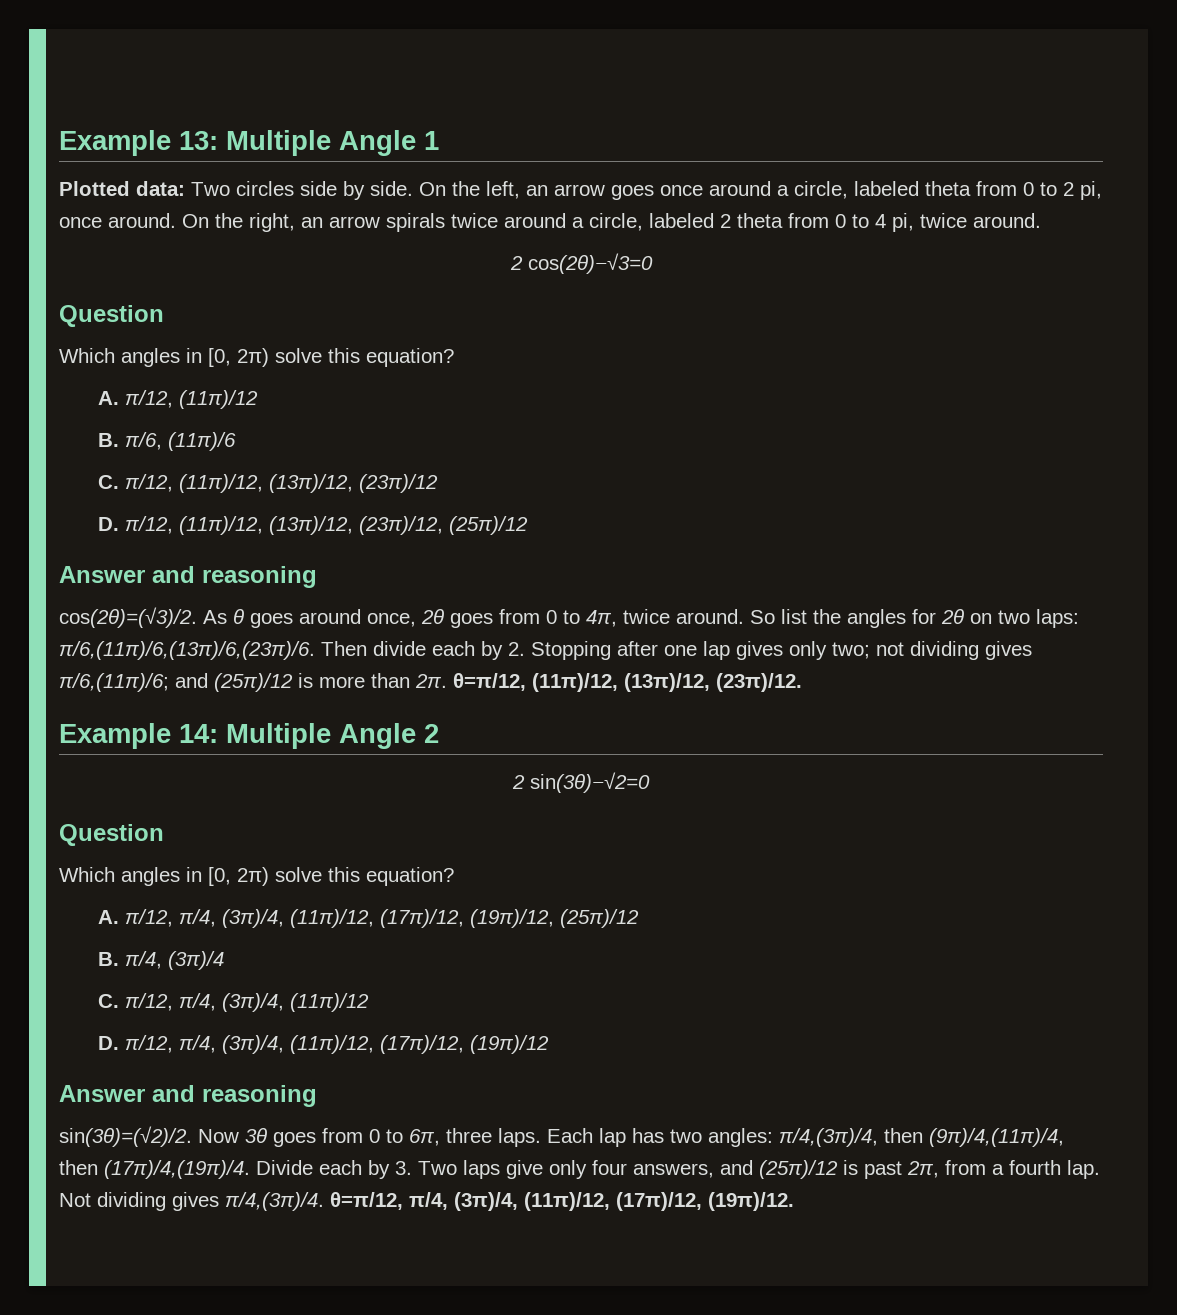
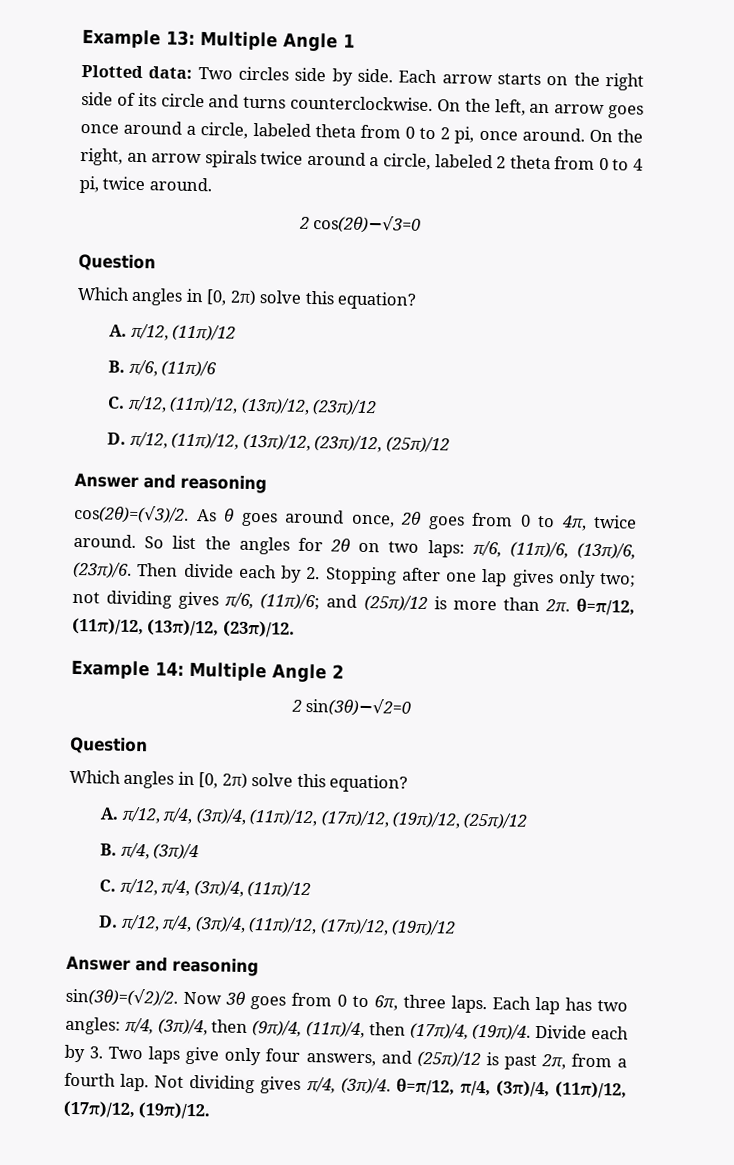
+ Each arrow starts on the right side of its circle and turns counterclockwise.
- So list the angles for 2θ on two laps: π/6,(11π)/6,(13π)/6,(23π)/6.
+ So list the angles for 2θ on two laps: π/6, (11π)/6, (13π)/6, (23π)/6.
- Then divide each by 2. Stopping after one lap gives only two; not dividing gives π/6,(11π)/6; and (25π)/12 is more than 2π. θ=π/12, (11π)/12, (13π)/12, (23π)/12.
+ Then divide each by 2. Stopping after one lap gives only two; not dividing gives π/6, (11π)/6; and (25π)/12 is more than 2π. θ=π/12, (11π)/12, (13π)/12, (23π)/12.
- Each lap has two angles: π/4,(3π)/4, then (9π)/4,(11π)/4, then (17π)/4,(19π)/4.
+ Each lap has two angles: π/4, (3π)/4, then (9π)/4, (11π)/4, then (17π)/4, (19π)/4.
- Not dividing gives π/4,(3π)/4. θ=π/12, π/4, (3π)/4, (11π)/12, (17π)/12, (19π)/12.
+ Not dividing gives π/4, (3π)/4. θ=π/12, π/4, (3π)/4, (11π)/12, (17π)/12, (19π)/12.

